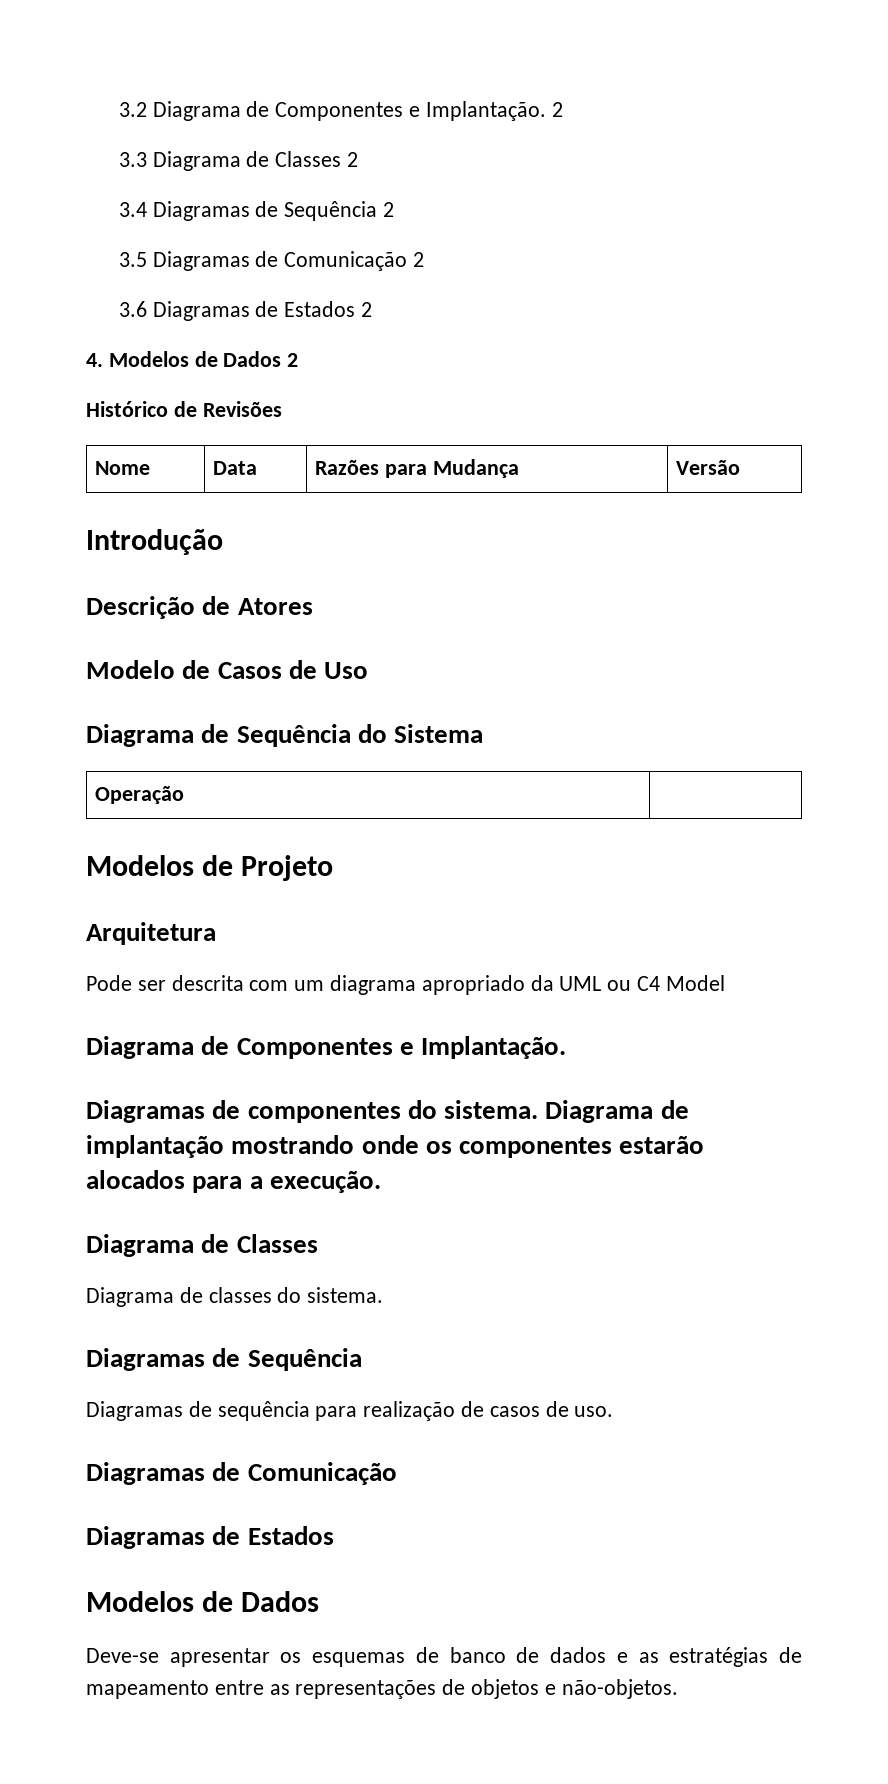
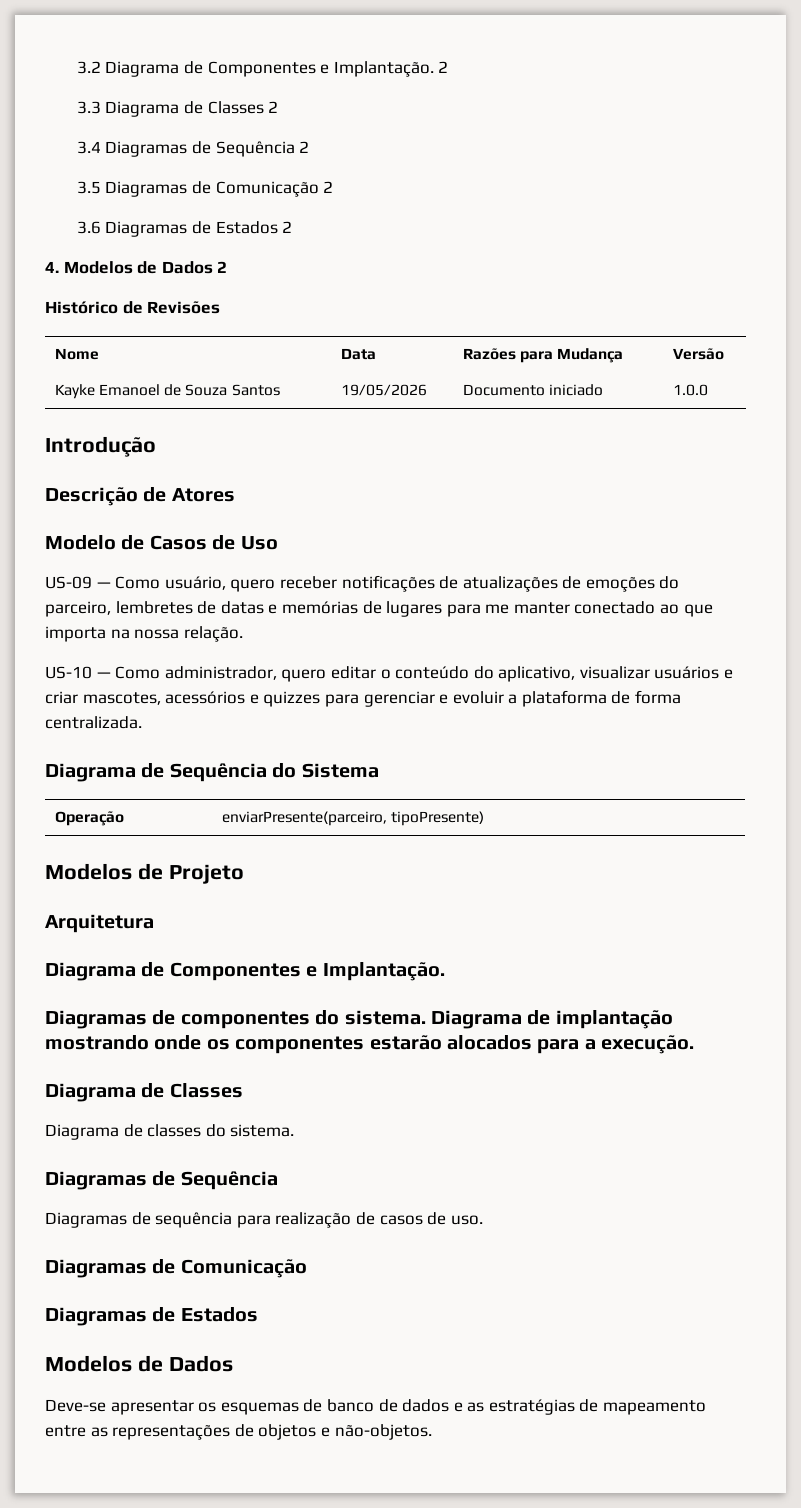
+ Kayke Emanoel de Souza Santos | 19/05/2026 | Documento iniciado | 1.0.0
+ US-09 — Como usuário, quero receber notificações de atualizações de emoções do parceiro, lembretes de datas e memórias de lugares para me manter conectado ao que importa na nossa relação.
+ US-10 — Como administrador, quero editar o conteúdo do aplicativo, visualizar usuários e criar mascotes, acessórios e quizzes para gerenciar e evoluir a plataforma de forma centralizada.
- Operação |
+ Operação | enviarPresente(parceiro, tipoPresente)
- Pode ser descrita com um diagrama apropriado da UML ou C4 Model

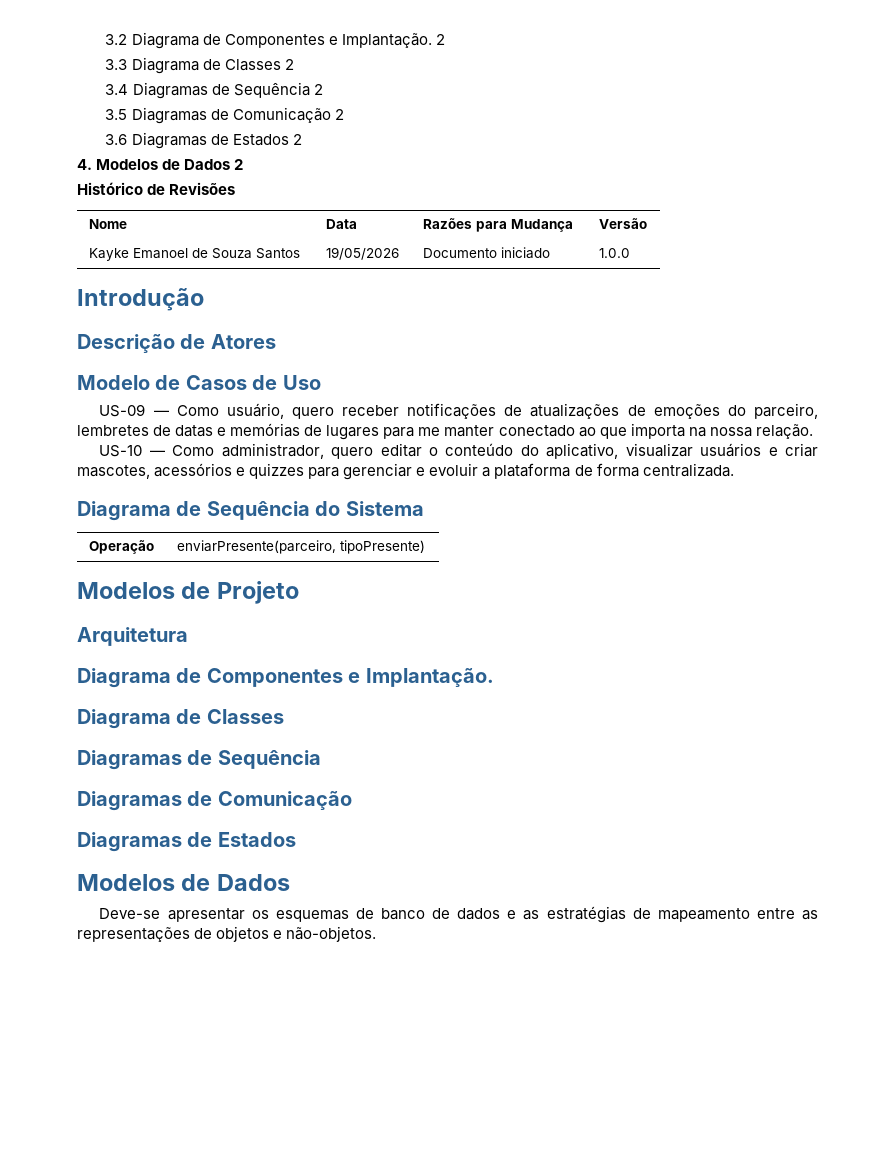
  Arquitetura
  Diagrama de Componentes e Implantação.
- Diagramas de componentes do sistema. Diagrama de implantação mostrando onde os componentes estarão alocados para a execução.
  Diagrama de Classes
- Diagrama de classes do sistema.
  Diagramas de Sequência
- Diagramas de sequência para realização de casos de uso.

